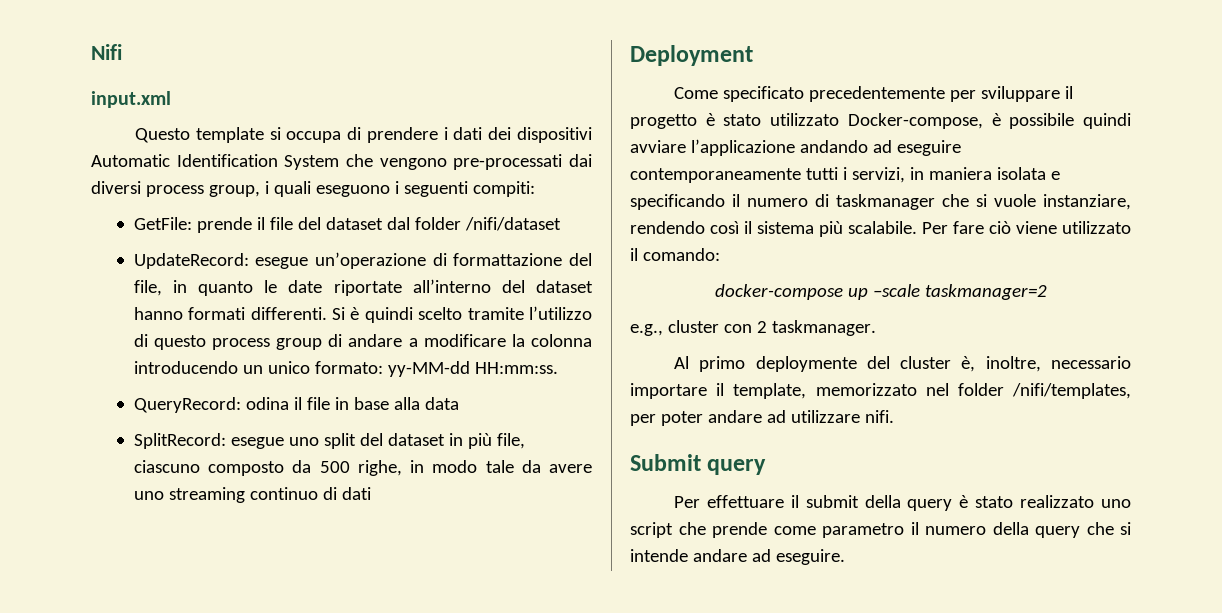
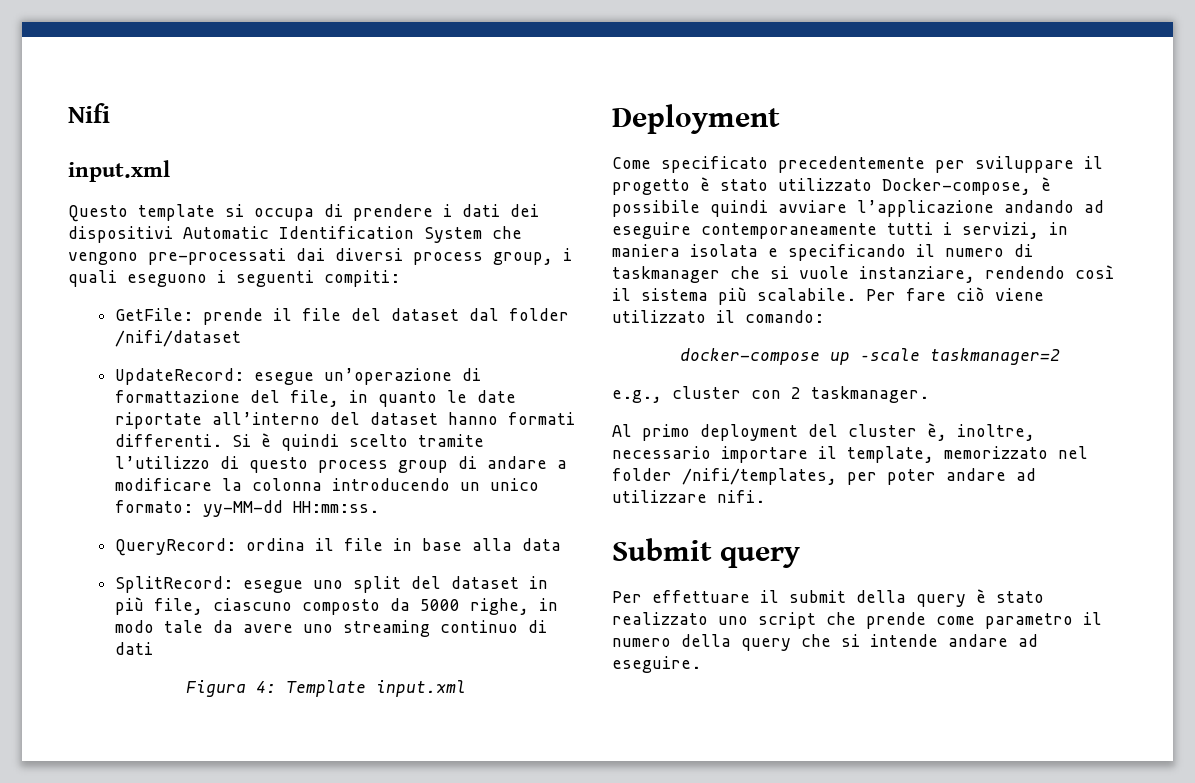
- QueryRecord: odina il file in base alla data
+ QueryRecord: ordina il file in base alla data
- SplitRecord: esegue uno split del dataset in più file, ciascuno composto da 500 righe, in modo tale da avere uno streaming continuo di dati
+ SplitRecord: esegue uno split del dataset in più file, ciascuno composto da 5000 righe, in modo tale da avere uno streaming continuo di dati
+ Figura 4: Template input.xml
- Al primo deploymente del cluster è, inoltre, necessario importare il template, memorizzato nel folder /nifi/templates, per poter andare ad utilizzare nifi.
+ Al primo deployment del cluster è, inoltre, necessario importare il template, memorizzato nel folder /nifi/templates, per poter andare ad utilizzare nifi.

